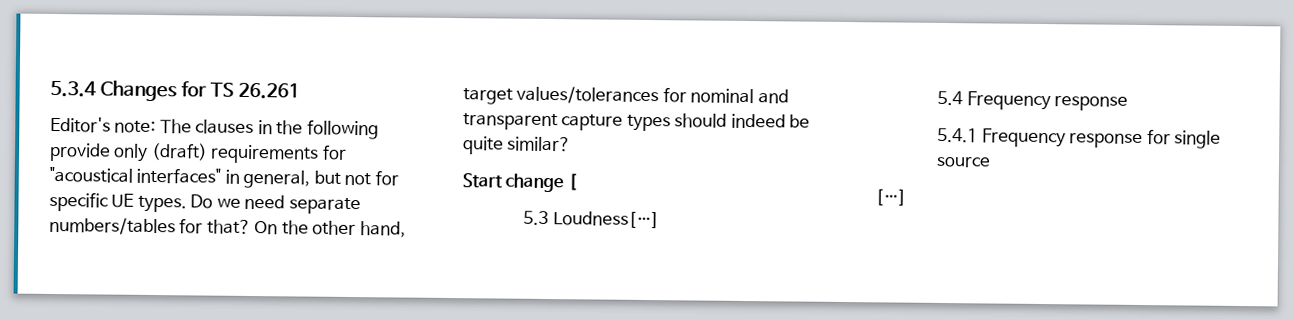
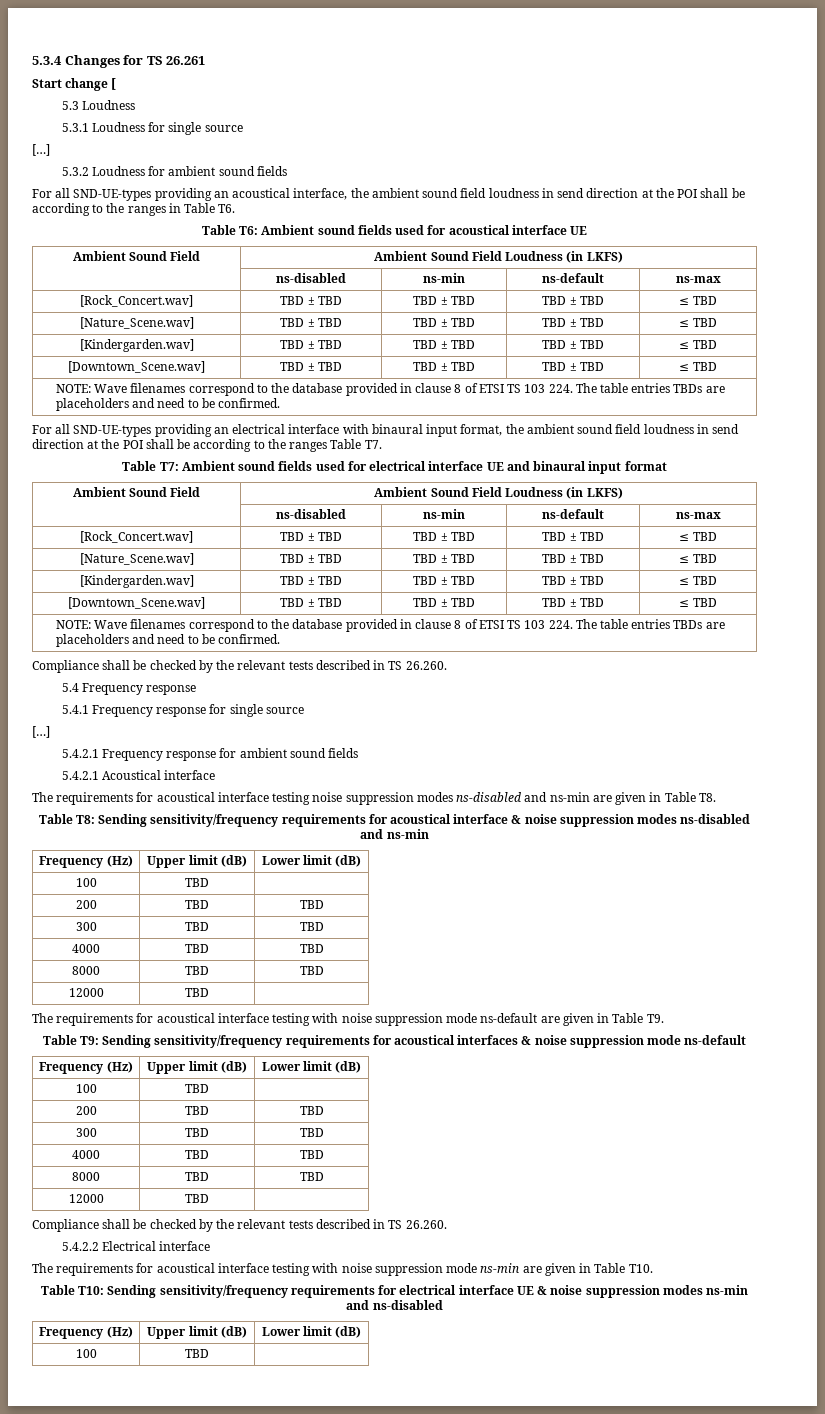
- Editor's note: The clauses in the following provide only (draft) requirements for "acoustical interfaces" in general, but not for specific UE types. Do we need separate numbers/tables for that? On the other hand, target values/tolerances for nominal and transparent capture types should indeed be quite similar?
  Start change [
- 5.3 Loudness[…]
+ 5.3 Loudness
+ 5.3.1 Loudness for single source
+ […]
+ 5.3.2 Loudness for ambient sound fields
+ For all SND-UE-types providing an acoustical interface, the ambient sound field loudness in send direction at the POI shall be according to the ranges in Table T6.
+ Table T6: Ambient sound fields used for acoustical interface UE
+ Ambient Sound Field | Ambient Sound Field Loudness (in LKFS)
+ | ns-disabled | ns-min | ns-default | ns-max
+ [Rock_Concert.wav] | TBD ± TBD | TBD ± TBD | TBD ± TBD | ≤ TBD
+ [Nature_Scene.wav] | TBD ± TBD | TBD ± TBD | TBD ± TBD | ≤ TBD
+ [Kindergarden.wav] | TBD ± TBD | TBD ± TBD | TBD ± TBD | ≤ TBD
+ [Downtown_Scene.wav] | TBD ± TBD | TBD ± TBD | TBD ± TBD | ≤ TBD
+ NOTE: Wave filenames correspond to the database provided in clause 8 of ETSI TS 103 224. The table entries TBDs are placeholders and need to be confirmed.
+ For all SND-UE-types providing an electrical interface with binaural input format, the ambient sound field loudness in send direction at the POI shall be according to the ranges Table T7.
+ Table T7: Ambient sound fields used for electrical interface UE and binaural input format
+ Ambient Sound Field | Ambient Sound Field Loudness (in LKFS)
+ | ns-disabled | ns-min | ns-default | ns-max
+ [Rock_Concert.wav] | TBD ± TBD | TBD ± TBD | TBD ± TBD | ≤ TBD
+ [Nature_Scene.wav] | TBD ± TBD | TBD ± TBD | TBD ± TBD | ≤ TBD
+ [Kindergarden.wav] | TBD ± TBD | TBD ± TBD | TBD ± TBD | ≤ TBD
+ [Downtown_Scene.wav] | TBD ± TBD | TBD ± TBD | TBD ± TBD | ≤ TBD
+ NOTE: Wave filenames correspond to the database provided in clause 8 of ETSI TS 103 224. The table entries TBDs are placeholders and need to be confirmed.
+ Compliance shall be checked by the relevant tests described in TS 26.260.
+ 5.4.2.1 Frequency response for ambient sound fields
+ 5.4.2.1 Acoustical interface
+ The requirements for acoustical interface testing noise suppression modes ns-disabled and ns-min are given in Table T8.
+ Table T8: Sending sensitivity/frequency requirements for acoustical interface & noise suppression modes ns-disabled and ns-min
+ Frequency (Hz) | Upper limit (dB) | Lower limit (dB)
+ 100 | TBD |
+ 200 | TBD | TBD
+ 300 | TBD | TBD
+ 4000 | TBD | TBD
+ 8000 | TBD | TBD
+ 12000 | TBD |
+ The requirements for acoustical interface testing with noise suppression mode ns-default are given in Table T9.
+ Table T9: Sending sensitivity/frequency requirements for acoustical interfaces & noise suppression mode ns-default
+ Frequency (Hz) | Upper limit (dB) | Lower limit (dB)
+ 100 | TBD |
+ 200 | TBD | TBD
+ 300 | TBD | TBD
+ 4000 | TBD | TBD
+ 8000 | TBD | TBD
+ 12000 | TBD |
+ Compliance shall be checked by the relevant tests described in TS 26.260.
+ 5.4.2.2 Electrical interface
+ The requirements for acoustical interface testing with noise suppression mode ns-min are given in Table T10.
+ Table T10: Sending sensitivity/frequency requirements for electrical interface UE & noise suppression modes ns-min and ns-disabled
+ Frequency (Hz) | Upper limit (dB) | Lower limit (dB)
+ 100 | TBD |

